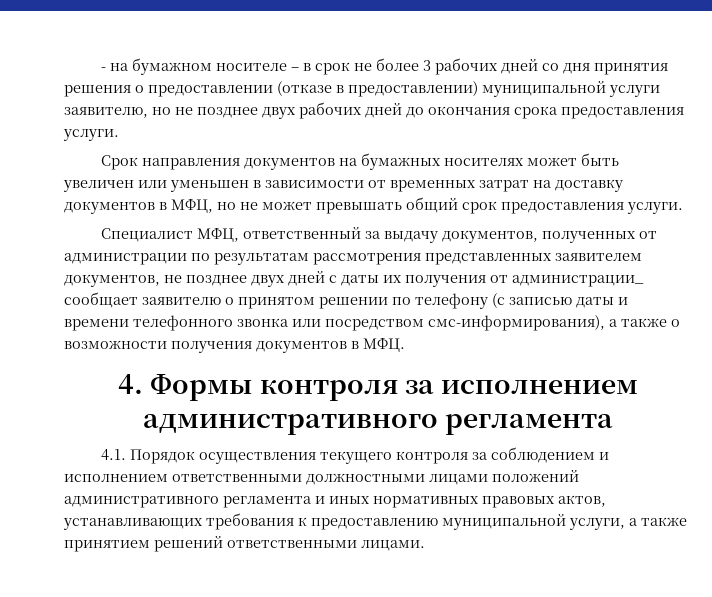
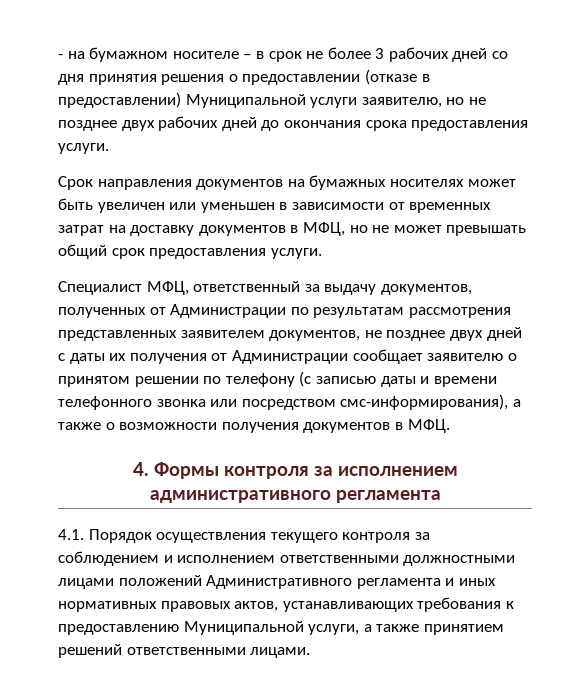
- - на бумажном носителе – в срок не более 3 рабочих дней со дня принятия решения о предоставлении (отказе в предоставлении) муниципальной услуги заявителю, но не позднее двух рабочих дней до окончания срока предоставления услуги.
+ - на бумажном носителе – в срок не более 3 рабочих дней со дня принятия решения о предоставлении (отказе в предоставлении) Муниципальной услуги заявителю, но не позднее двух рабочих дней до окончания срока предоставления услуги.
- Специалист МФЦ, ответственный за выдачу документов, полученных от администрации по результатам рассмотрения представленных заявителем документов, не позднее двух дней с даты их получения от администрации_ сообщает заявителю о принятом решении по телефону (с записью даты и времени телефонного звонка или посредством смс-информирования), а также о возможности получения документов в МФЦ.
+ Специалист МФЦ, ответственный за выдачу документов, полученных от Администрации по результатам рассмотрения представленных заявителем документов, не позднее двух дней с даты их получения от Администрации сообщает заявителю о принятом решении по телефону (с записью даты и времени телефонного звонка или посредством смс-информирования), а также о возможности получения документов в МФЦ.
- 4.1. Порядок осуществления текущего контроля за соблюдением и исполнением ответственными должностными лицами положений административного регламента и иных нормативных правовых актов, устанавливающих требования к предоставлению муниципальной услуги, а также принятием решений ответственными лицами.
+ 4.1. Порядок осуществления текущего контроля за соблюдением и исполнением ответственными должностными лицами положений Административного регламента и иных нормативных правовых актов, устанавливающих требования к предоставлению Муниципальной услуги, а также принятием решений ответственными лицами.

